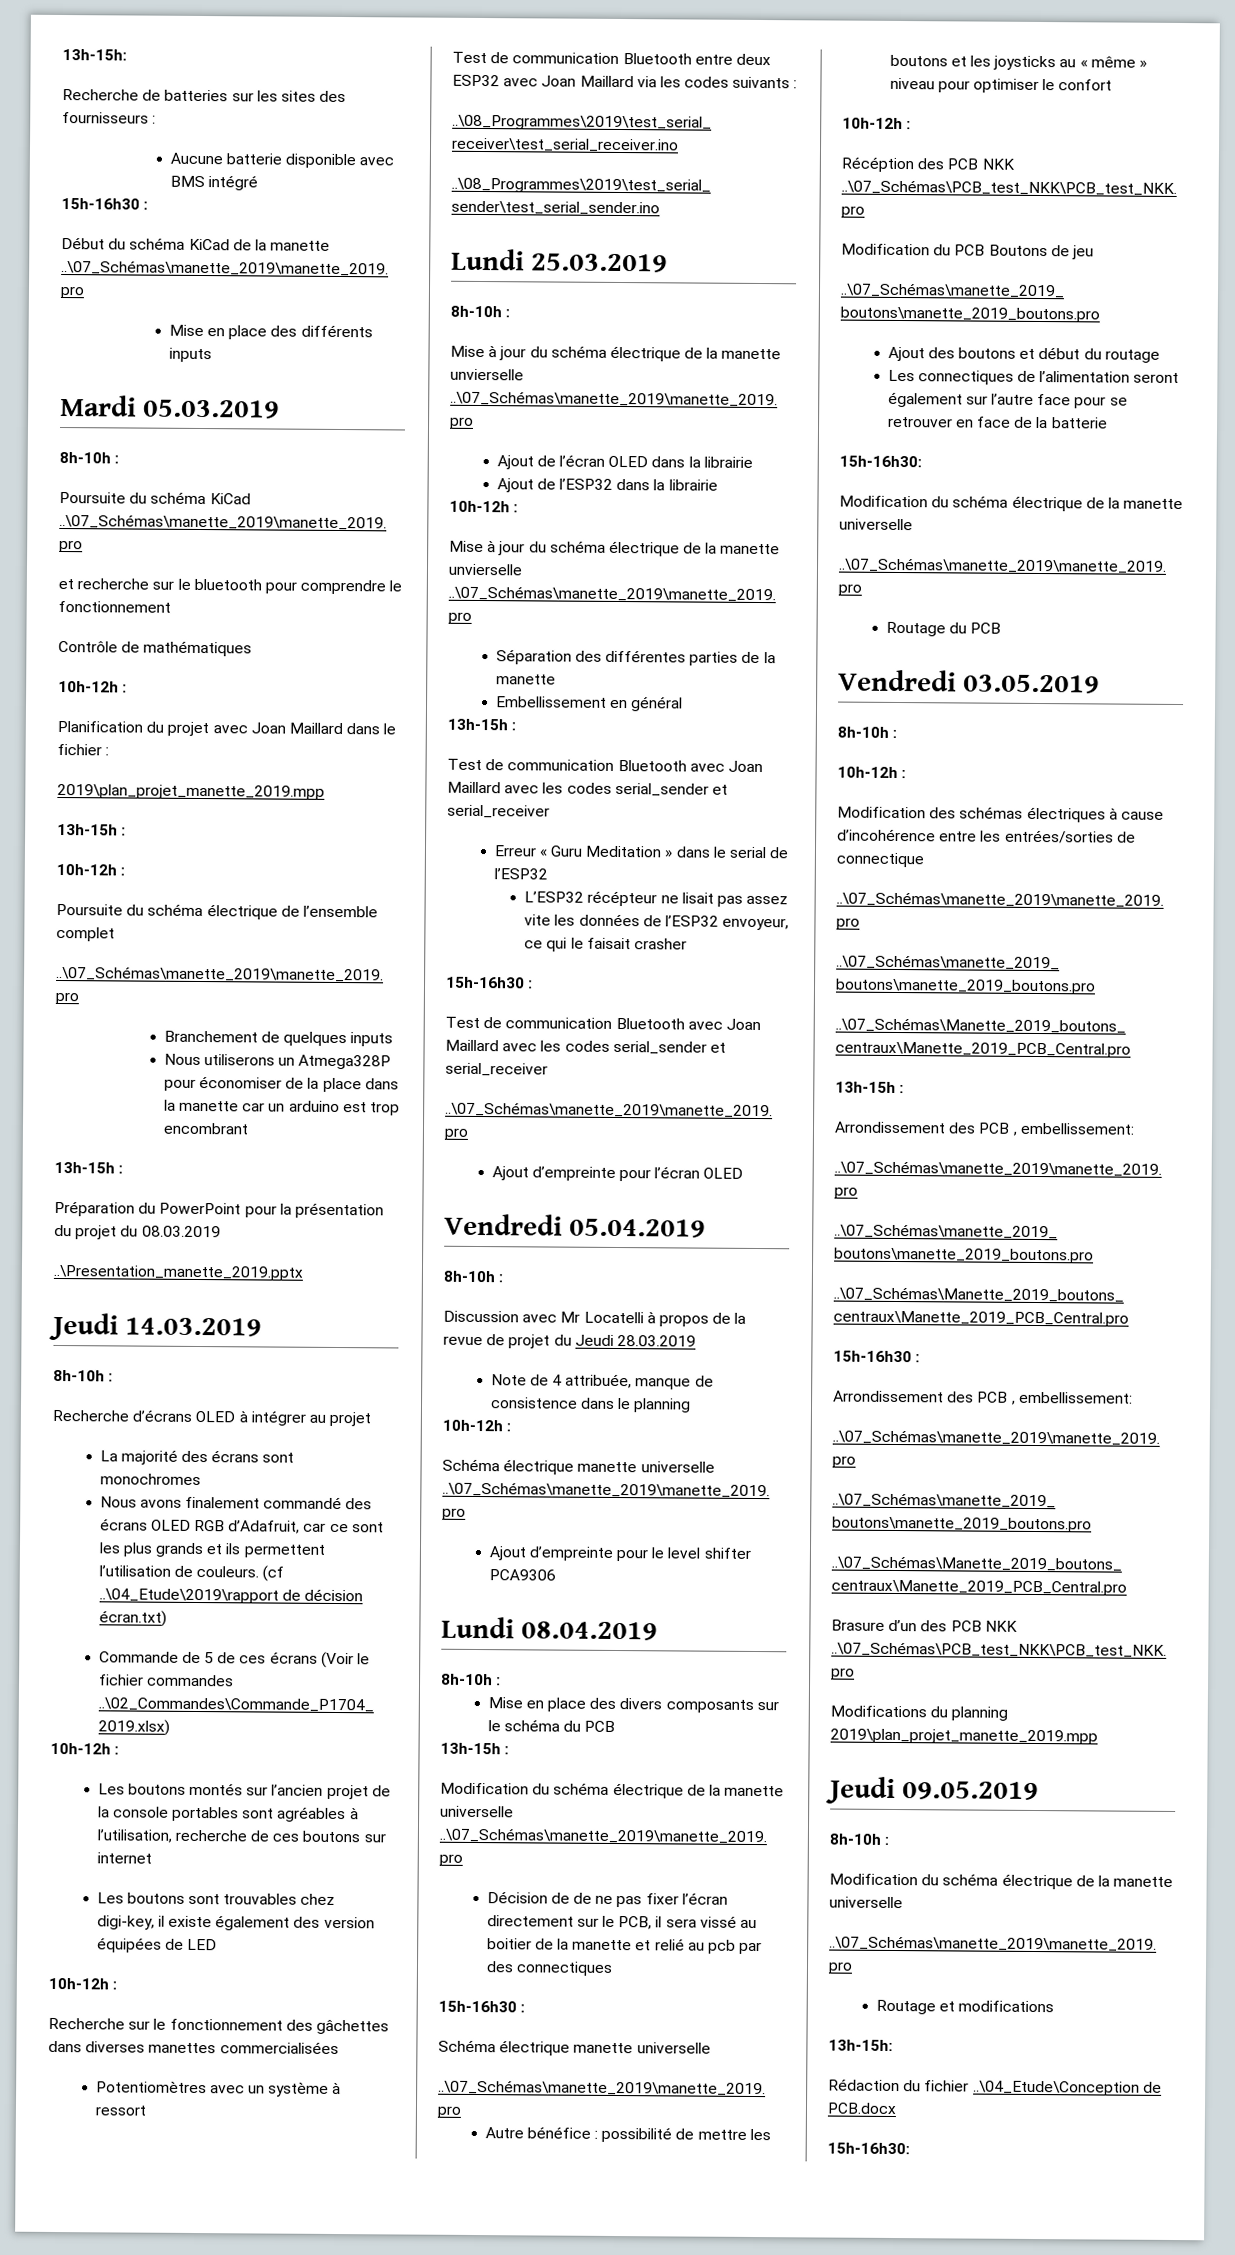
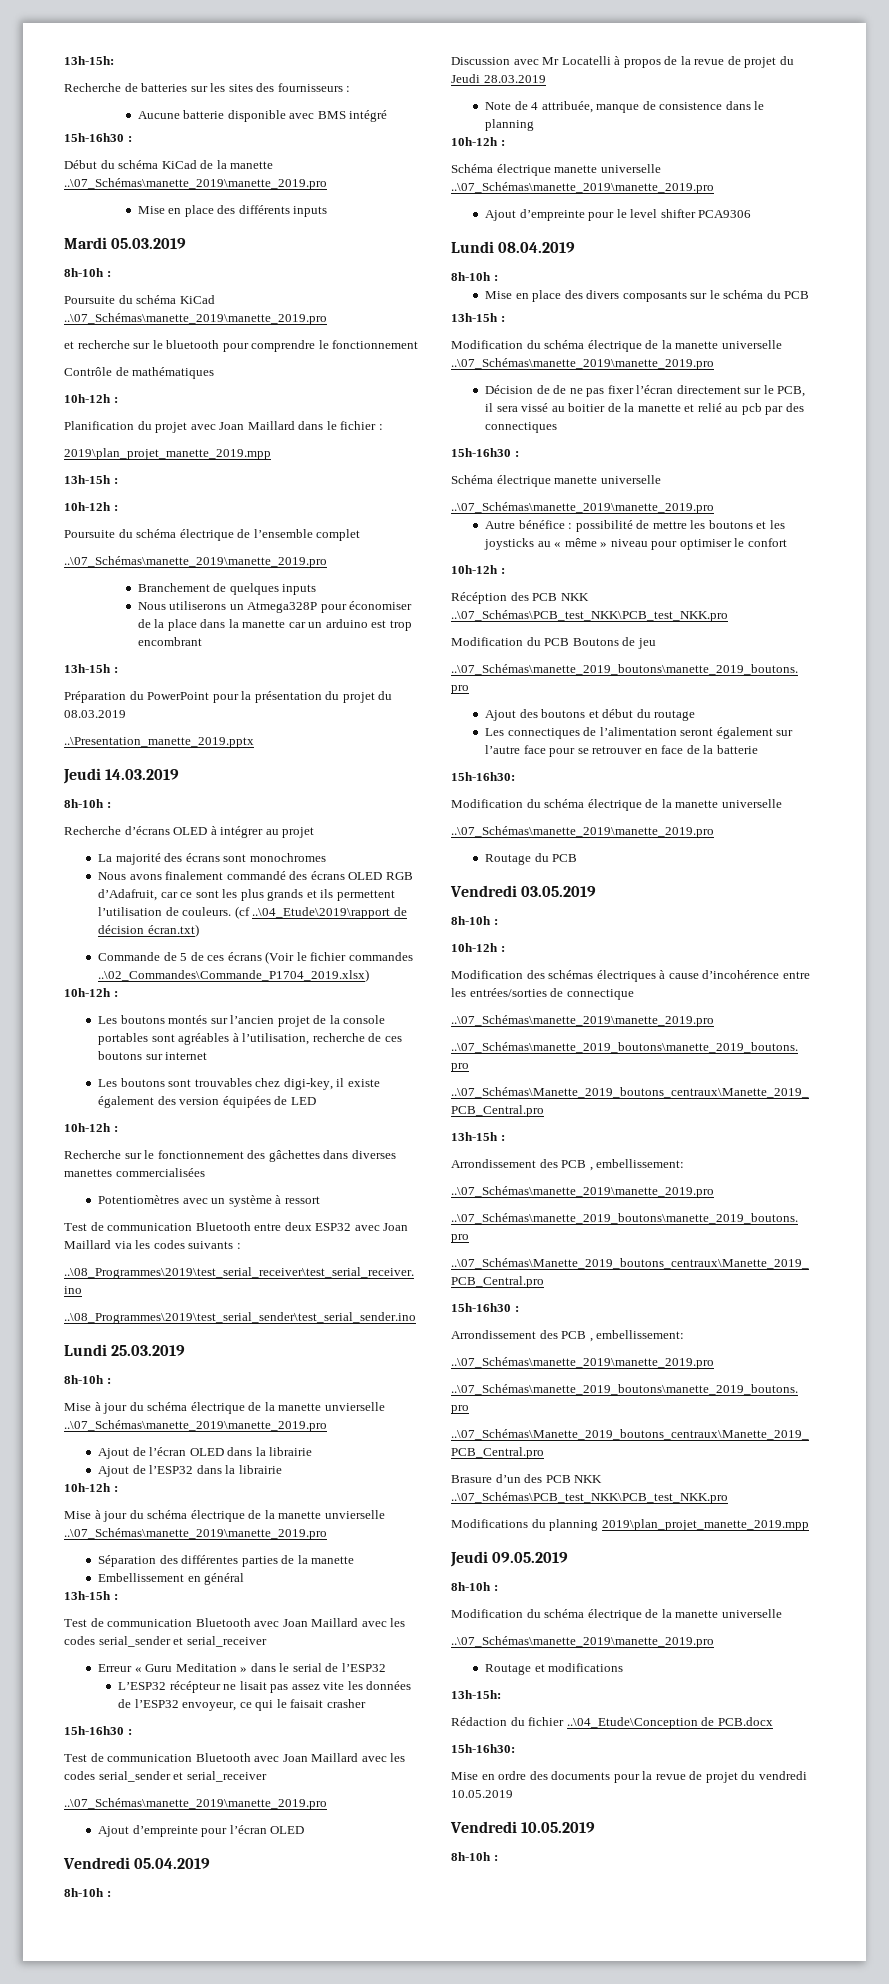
+ Mise en ordre des documents pour la revue de projet du vendredi 10.05.2019
+ Vendredi 10.05.2019
+ 8h-10h :

